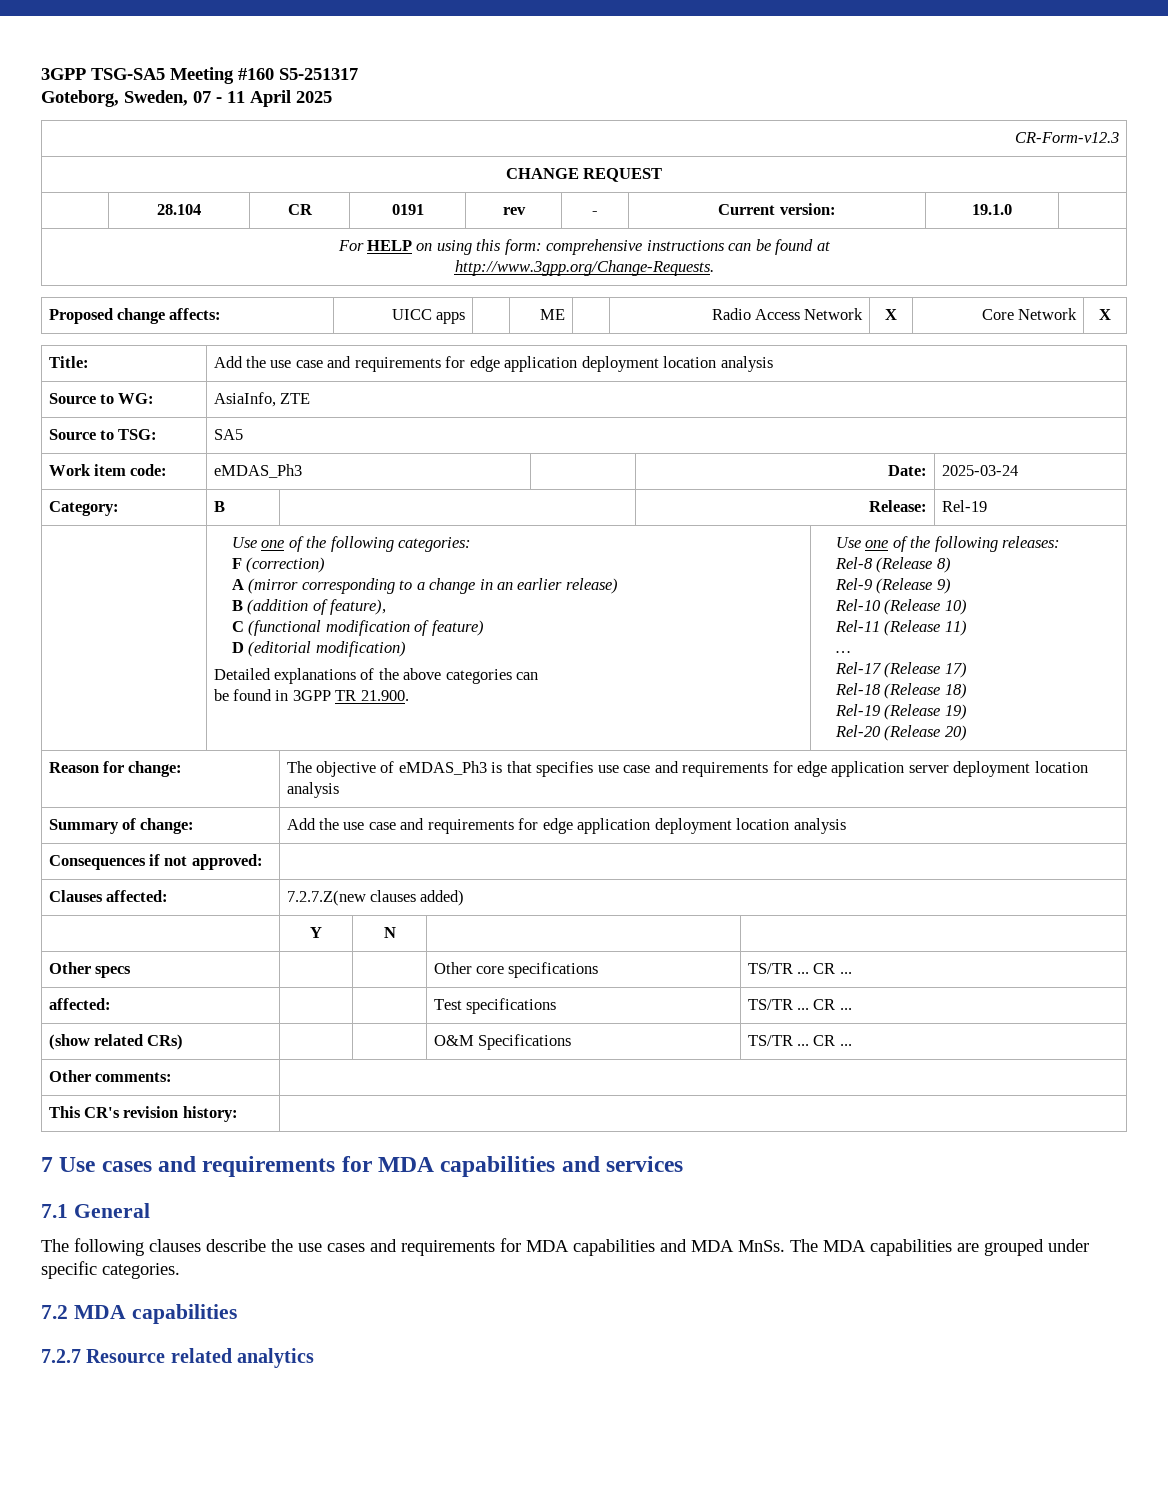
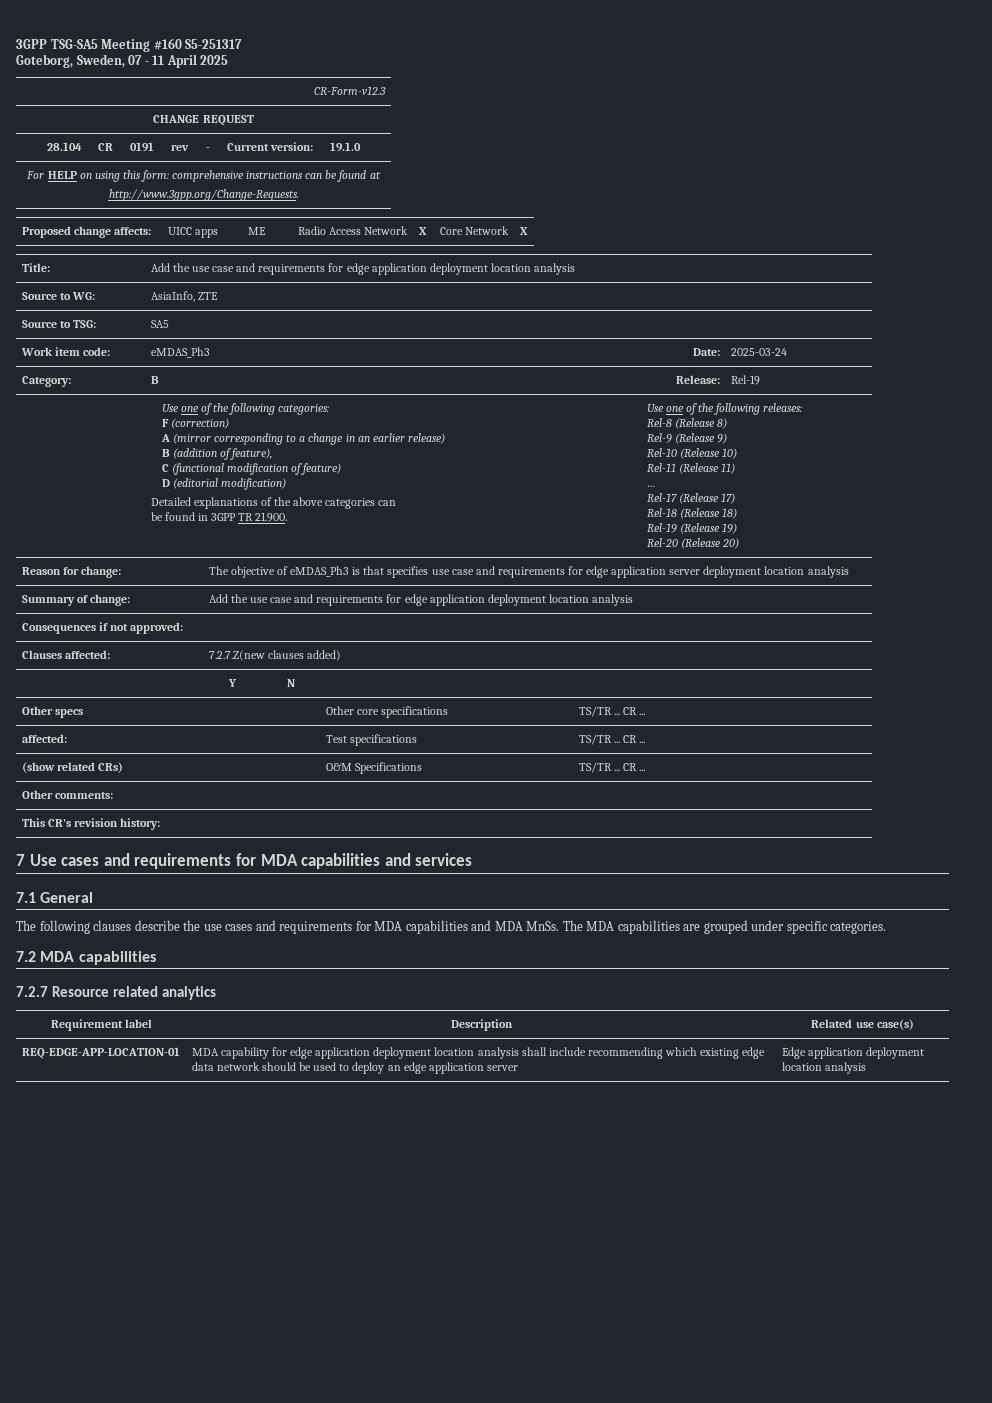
+ Requirement label | Description | Related use case(s)
+ REQ-EDGE-APP-LOCATION-01 | MDA capability for edge application deployment location analysis shall include recommending which existing edge data network should be used to deploy an edge application server | Edge application deployment location analysis

